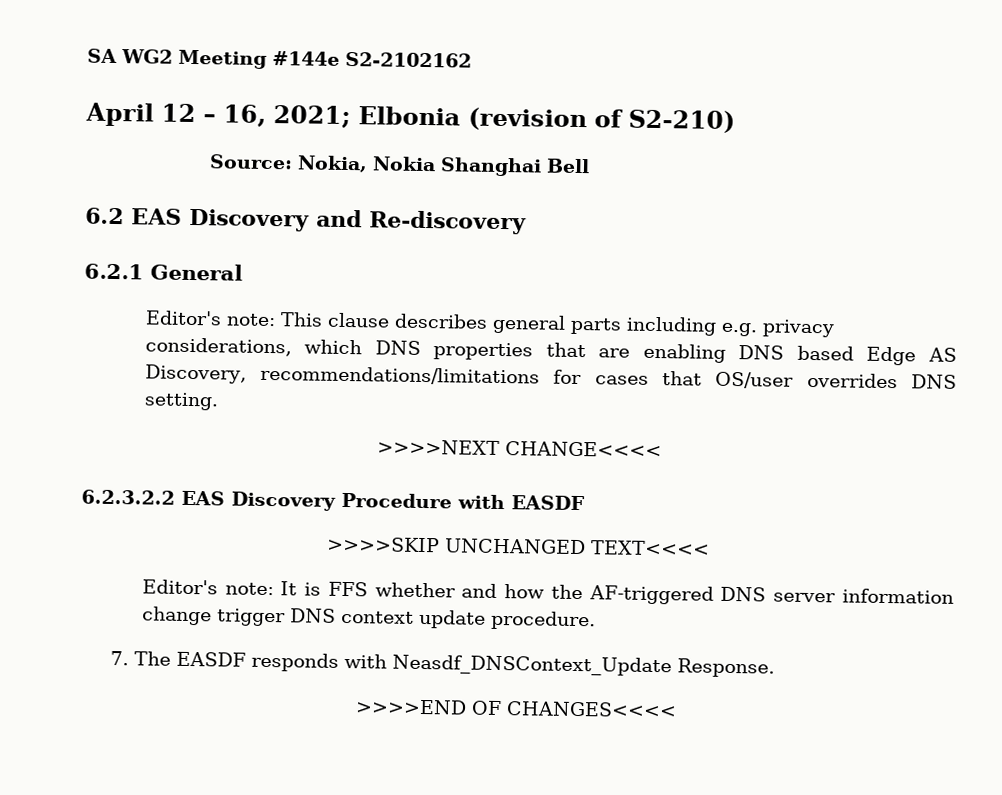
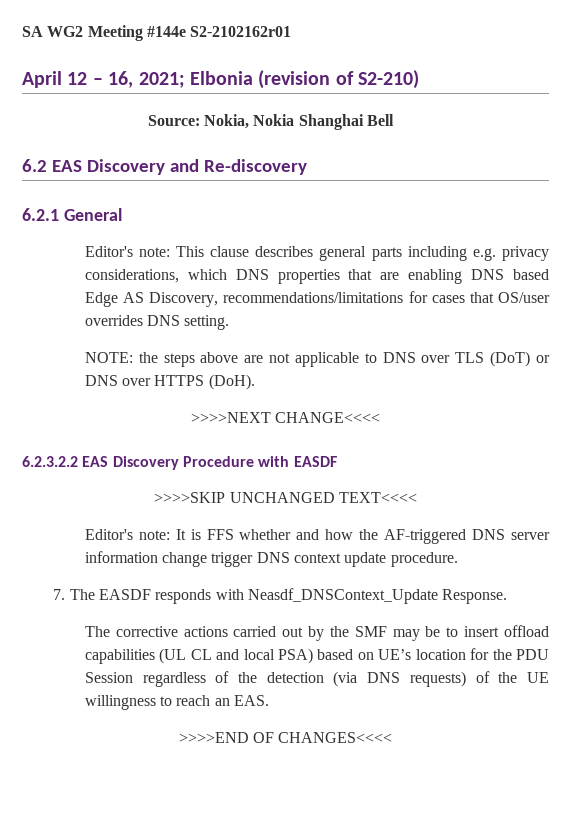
- SA WG2 Meeting #144e S2-2102162
+ SA WG2 Meeting #144e S2-2102162r01
+ NOTE: the steps above are not applicable to DNS over TLS (DoT) or DNS over HTTPS (DoH).
+ The corrective actions carried out by the SMF may be to insert offload capabilities (UL CL and local PSA) based on UE’s location for the PDU Session regardless of the detection (via DNS requests) of the UE willingness to reach an EAS.

